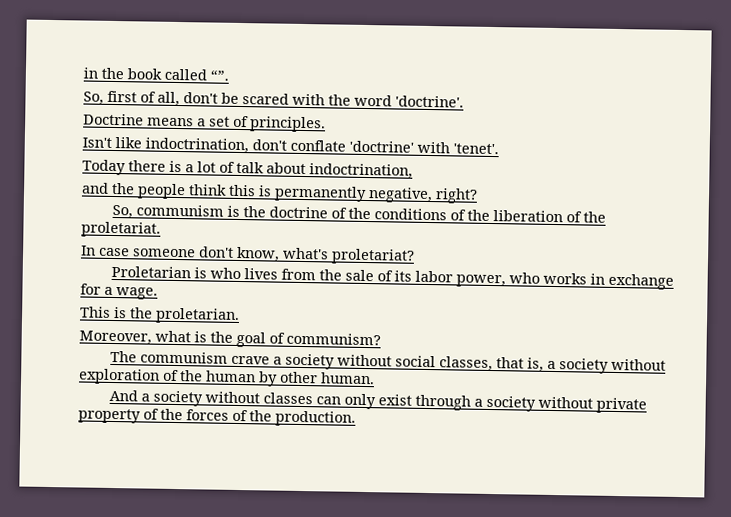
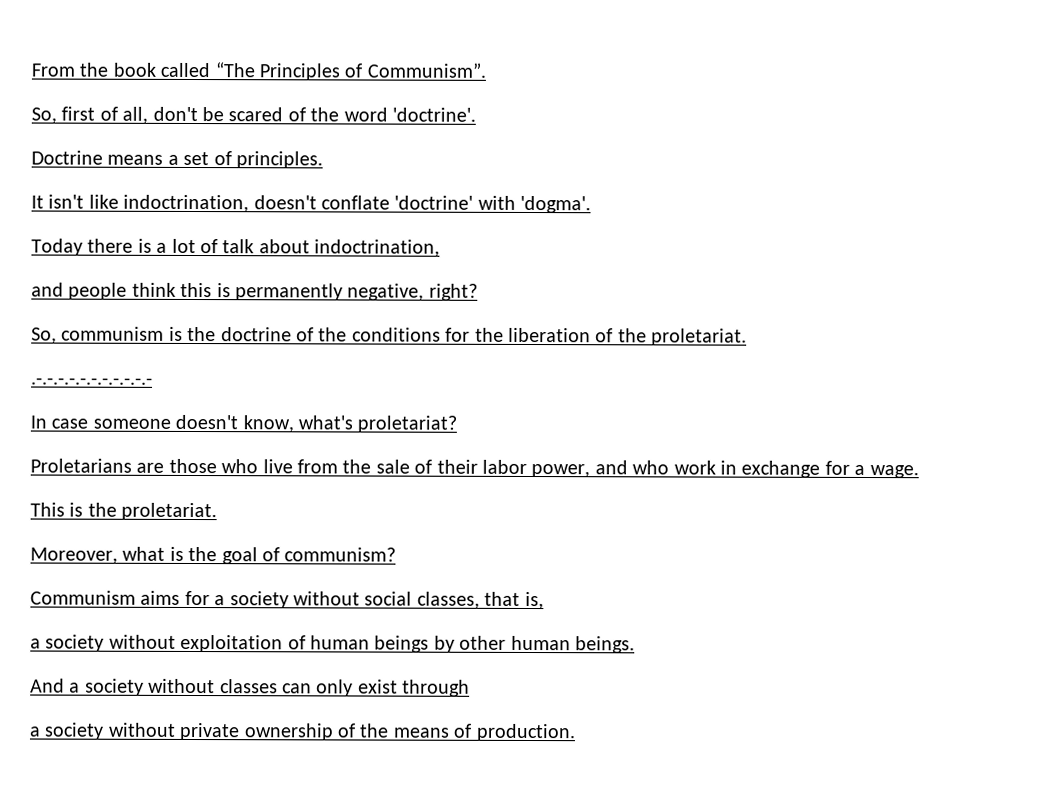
- in the book called “”.
+ From the book called “The Principles of Communism”.
- So, first of all, don't be scared with the word 'doctrine'.
+ So, first of all, don't be scared of the word 'doctrine'.
- Isn't like indoctrination, don't conflate 'doctrine' with 'tenet'.
+ It isn't like indoctrination, doesn't conflate 'doctrine' with 'dogma'.
- and the people think this is permanently negative, right?
+ and people think this is permanently negative, right?
- So, communism is the doctrine of the conditions of the liberation of the proletariat.
+ So, communism is the doctrine of the conditions for the liberation of the proletariat.
+ .-.-.-.-.-.-.-.-.-.-.-
- In case someone don't know, what's proletariat?
+ In case someone doesn't know, what's proletariat?
- Proletarian is who lives from the sale of its labor power, who works in exchange for a wage.
+ Proletarians are those who live from the sale of their labor power, and who work in exchange for a wage.
- This is the proletarian.
+ This is the proletariat.
- The communism crave a society without social classes, that is, a society without exploration of the human by other human.
+ Communism aims for a society without social classes, that is,
+ a society without exploitation of human beings by other human beings.
- And a society without classes can only exist through a society without private property of the forces of the production.
+ And a society without classes can only exist through
+ a society without private ownership of the means of production.

